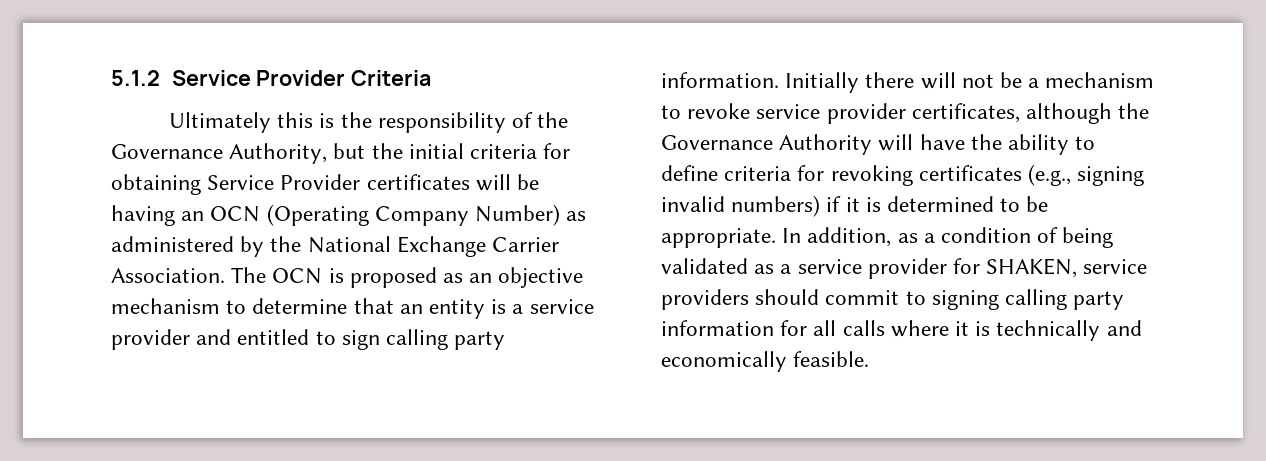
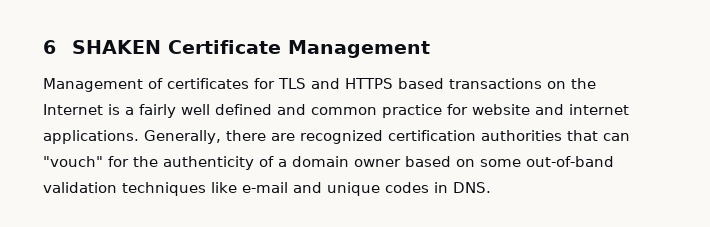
- 5.1.2 Service Provider Criteria
- Ultimately this is the responsibility of the Governance Authority, but the initial criteria for obtaining Service Provider certificates will be having an OCN (Operating Company Number) as administered by the National Exchange Carrier Association. The OCN is proposed as an objective mechanism to determine that an entity is a service provider and entitled to sign calling party information. Initially there will not be a mechanism to revoke service provider certificates, although the Governance Authority will have the ability to define criteria for revoking certificates (e.g., signing invalid numbers) if it is determined to be appropriate. In addition, as a condition of being validated as a service provider for SHAKEN, service providers should commit to signing calling party information for all calls where it is technically and economically feasible.
+ 6 SHAKEN Certificate Management
+ Management of certificates for TLS and HTTPS based transactions on the Internet is a fairly well defined and common practice for website and internet applications. Generally, there are recognized certification authorities that can "vouch" for the authenticity of a domain owner based on some out-of-band validation techniques like e-mail and unique codes in DNS.

